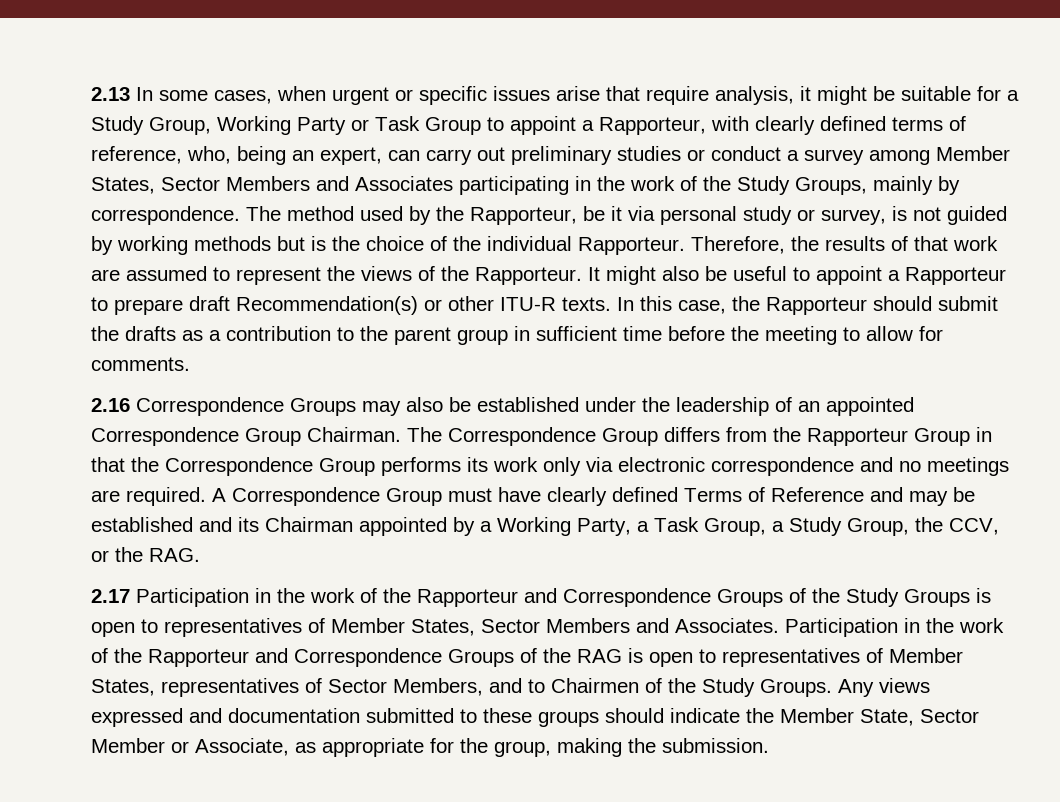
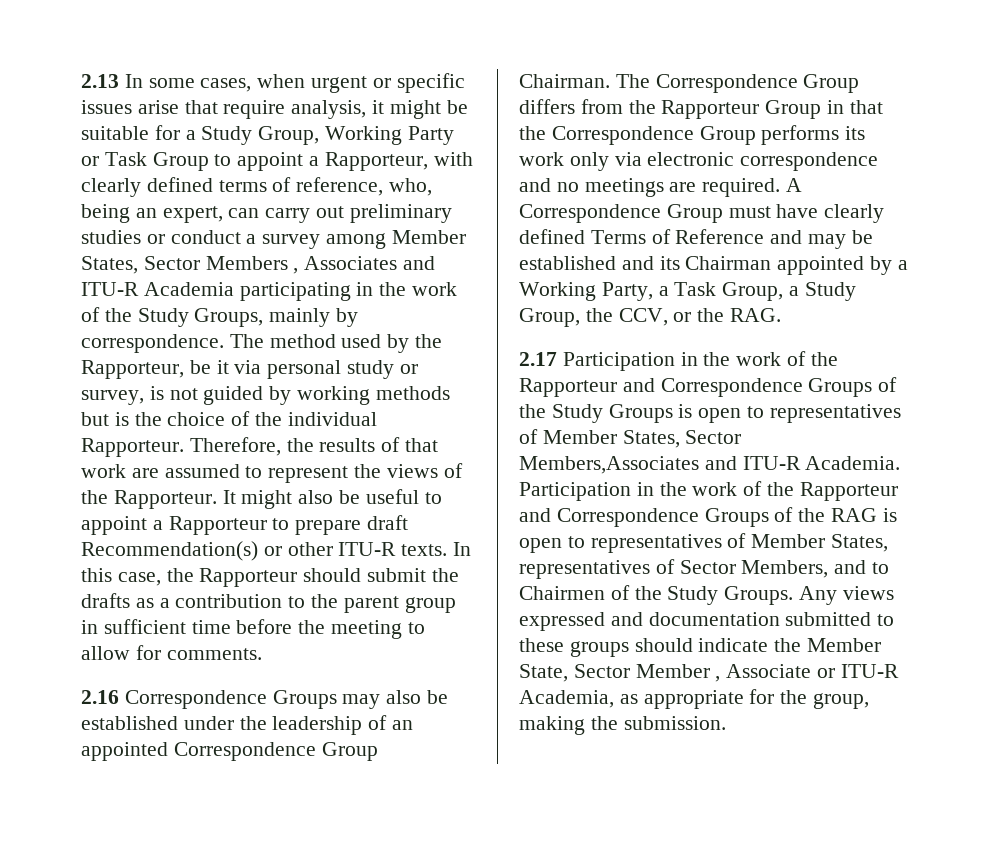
- 2.13 In some cases, when urgent or specific issues arise that require analysis, it might be suitable for a Study Group, Working Party or Task Group to appoint a Rapporteur, with clearly defined terms of reference, who, being an expert, can carry out preliminary studies or conduct a survey among Member States, Sector Members and Associates participating in the work of the Study Groups, mainly by correspondence.
+ 2.13 In some cases, when urgent or specific issues arise that require analysis, it might be suitable for a Study Group, Working Party or Task Group to appoint a Rapporteur, with clearly defined terms of reference, who, being an expert, can carry out preliminary studies or conduct a survey among Member States, Sector Members , Associates and ITU-R Academia participating in the work of the Study Groups, mainly by correspondence.
- 2.17 Participation in the work of the Rapporteur and Correspondence Groups of the Study Groups is open to representatives of Member States, Sector Members and Associates.
+ 2.17 Participation in the work of the Rapporteur and Correspondence Groups of the Study Groups is open to representatives of Member States, Sector Members,Associates and ITU-R Academia.
- Any views expressed and documentation submitted to these groups should indicate the Member State, Sector Member or Associate, as appropriate for the group, making the submission.
+ Any views expressed and documentation submitted to these groups should indicate the Member State, Sector Member , Associate or ITU-R Academia, as appropriate for the group, making the submission.

